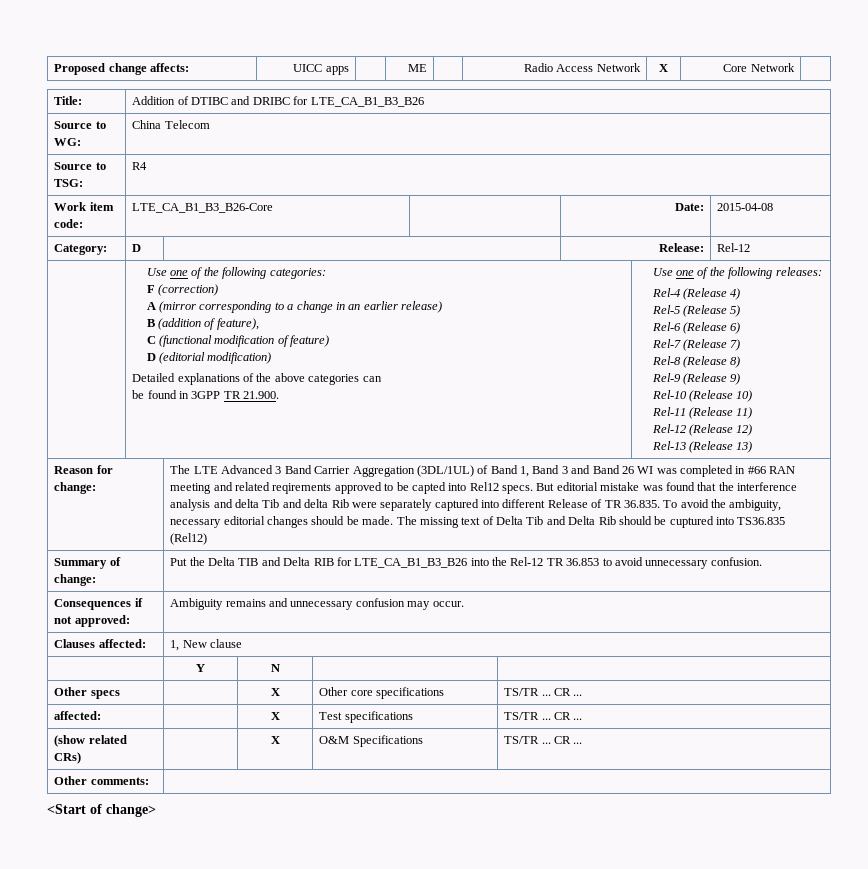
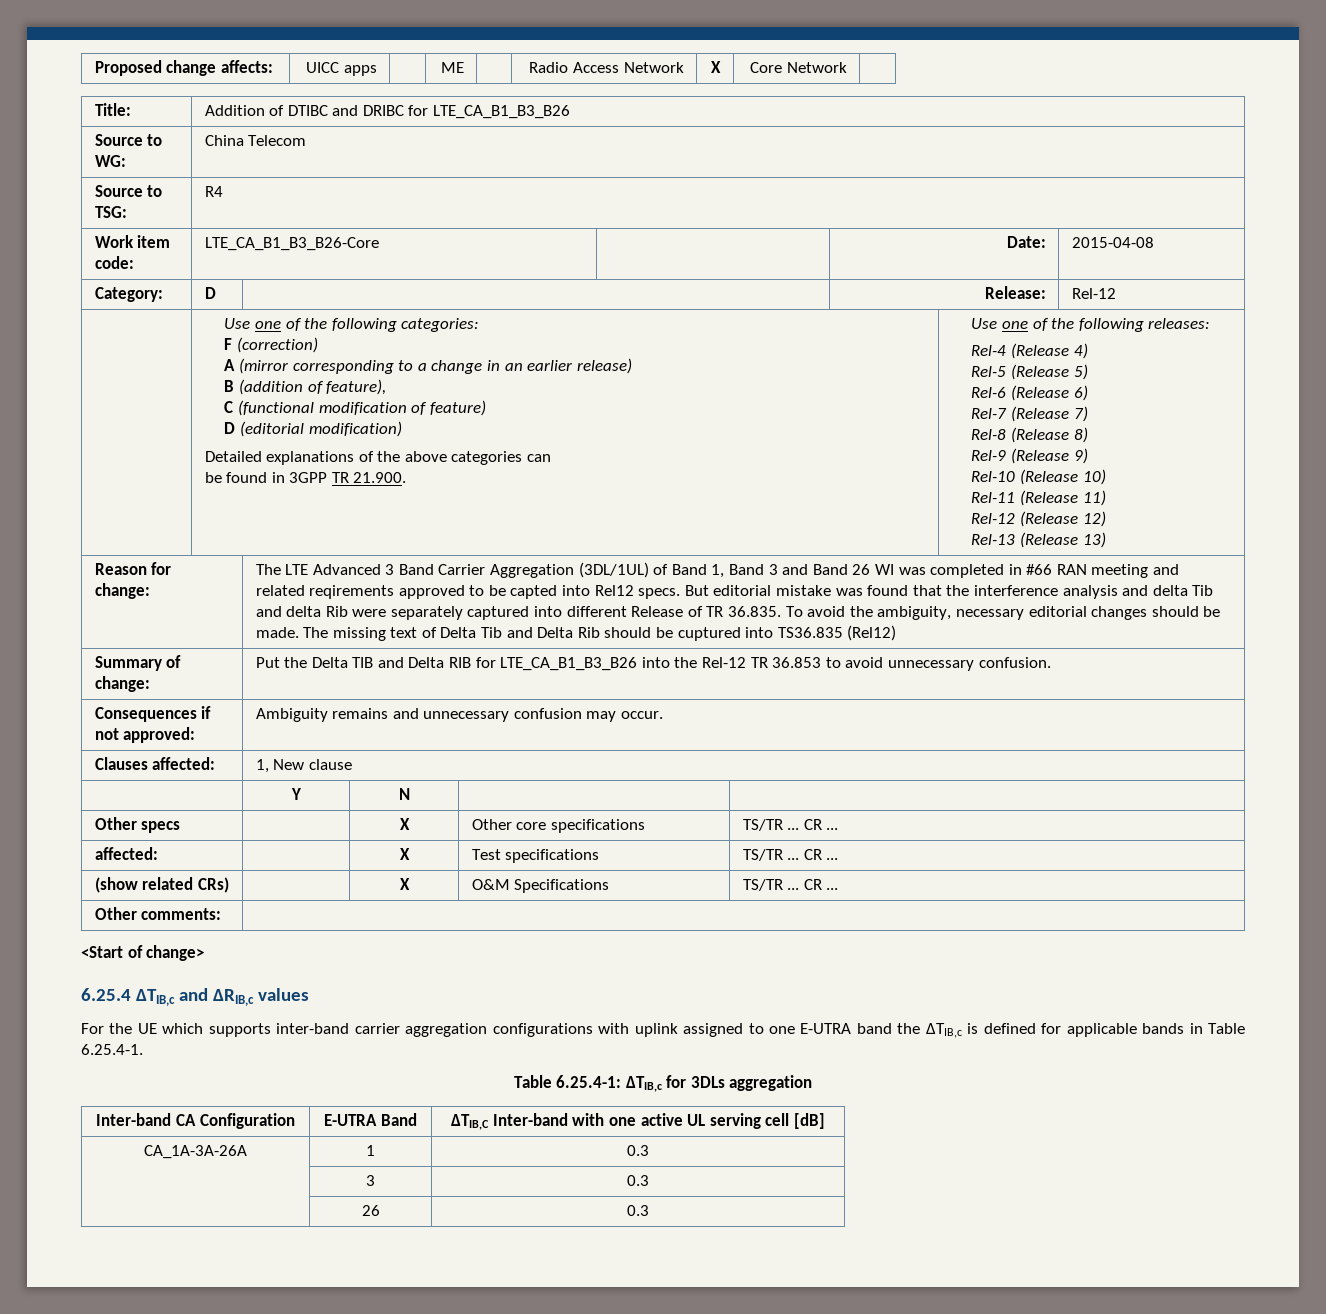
+ 6.25.4 ΔTIB,c and ΔRIB,c values
+ For the UE which supports inter-band carrier aggregation configurations with uplink assigned to one E-UTRA band the ΔTIB,c is defined for applicable bands in Table 6.25.4-1.
+ Table 6.25.4-1: ΔTIB,c for 3DLs aggregation
+ Inter-band CA Configuration | E-UTRA Band | ΔTIB,C Inter-band with one active UL serving cell [dB]
+ CA_1A-3A-26A | 1 | 0.3
+ | 3 | 0.3
+ | 26 | 0.3

